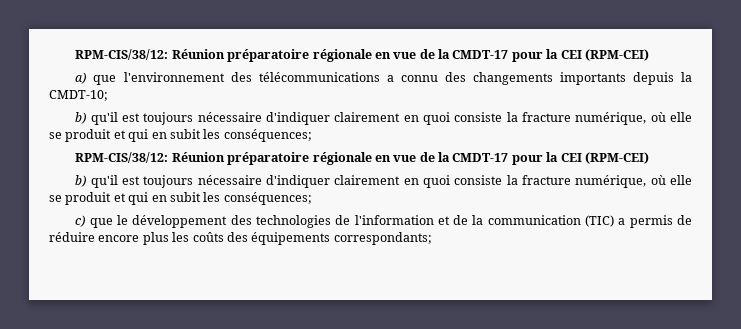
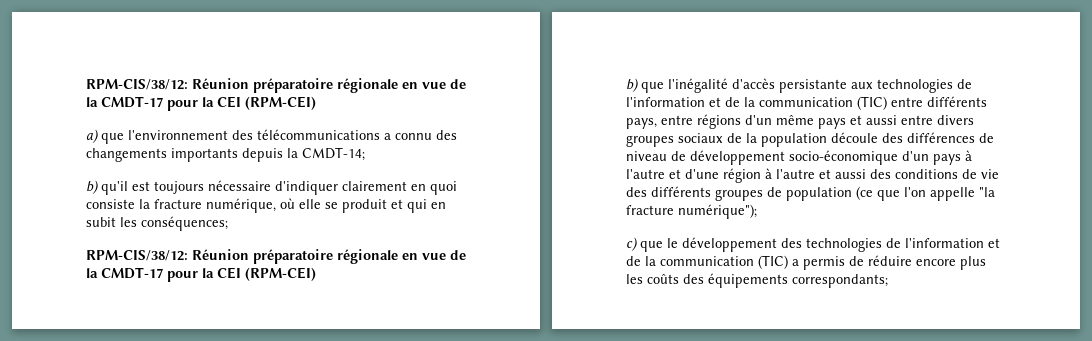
- a) que l'environnement des télécommunications a connu des changements importants depuis la CMDT-10;
+ a) que l'environnement des télécommunications a connu des changements importants depuis la CMDT-14;
  b) qu'il est toujours nécessaire d'indiquer clairement en quoi consiste la fracture numérique, où elle se produit et qui en subit les conséquences;
  RPM-CIS/38/12: Réunion préparatoire régionale en vue de la CMDT-17 pour la CEI (RPM-CEI)
- b) qu'il est toujours nécessaire d'indiquer clairement en quoi consiste la fracture numérique, où elle se produit et qui en subit les conséquences;
+ b) que l'inégalité d'accès persistante aux technologies de l'information et de la communication (TIC) entre différents pays, entre régions d'un même pays et aussi entre divers groupes sociaux de la population découle des différences de niveau de développement socio-économique d'un pays à l'autre et d'une région à l'autre et aussi des conditions de vie des différents groupes de population (ce que l'on appelle "la fracture numérique");

